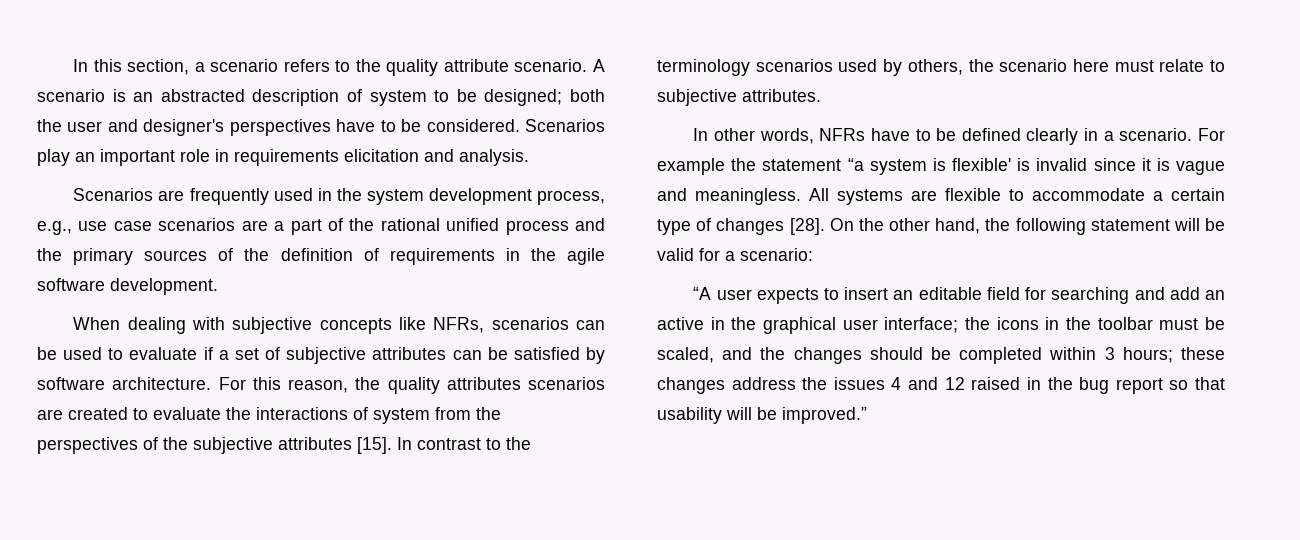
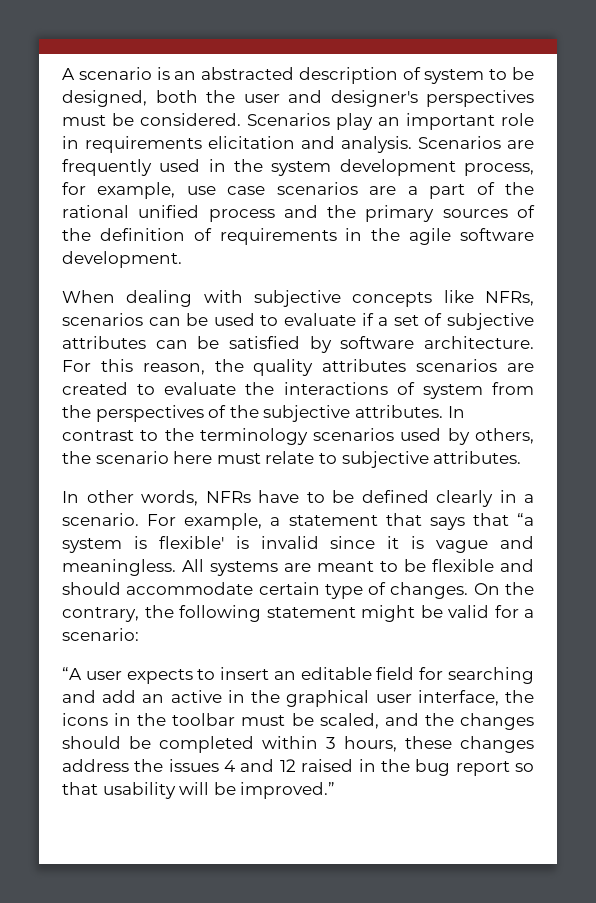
- In this section, a scenario refers to the quality attribute scenario. A scenario is an abstracted description of system to be designed; both the user and designer's perspectives have to be considered.
+ A scenario is an abstracted description of system to be designed, both the user and designer's perspectives must be considered.
- Scenarios play an important role in requirements elicitation and analysis.
- Scenarios are frequently used in the system development process, e.g., use case scenarios are a part of the rational unified process and the primary sources of the definition of requirements in the agile software development.
+ Scenarios play an important role in requirements elicitation and analysis. Scenarios are frequently used in the system development process, for example, use case scenarios are a part of the rational unified process and the primary sources of the definition of requirements in the agile software development.
- For this reason, the quality attributes scenarios are created to evaluate the interactions of system from the perspectives of the subjective attributes [15].
+ For this reason, the quality attributes scenarios are created to evaluate the interactions of system from the perspectives of the subjective attributes.
- For example the statement “a system is flexible' is invalid since it is vague and meaningless.
+ For example, a statement that says that “a system is flexible' is invalid since it is vague and meaningless.
- All systems are flexible to accommodate a certain type of changes [28]. On the other hand, the following statement will be valid for a scenario:
+ All systems are meant to be flexible and should accommodate certain type of changes. On the contrary, the following statement might be valid for a scenario:
- “A user expects to insert an editable field for searching and add an active in the graphical user interface; the icons in the toolbar must be scaled, and the changes should be completed within 3 hours; these changes address the issues 4 and 12 raised in the bug report so that usability will be improved.”
+ “A user expects to insert an editable field for searching and add an active in the graphical user interface, the icons in the toolbar must be scaled, and the changes should be completed within 3 hours, these changes address the issues 4 and 12 raised in the bug report so that usability will be improved.”

